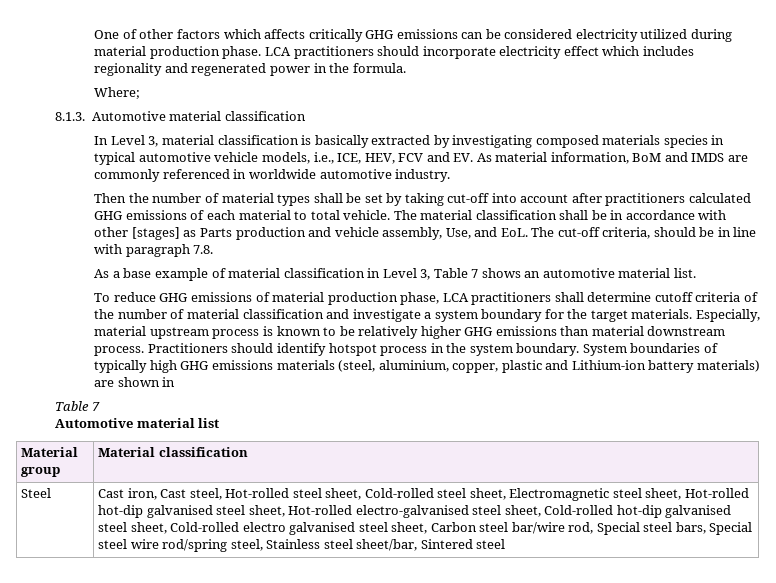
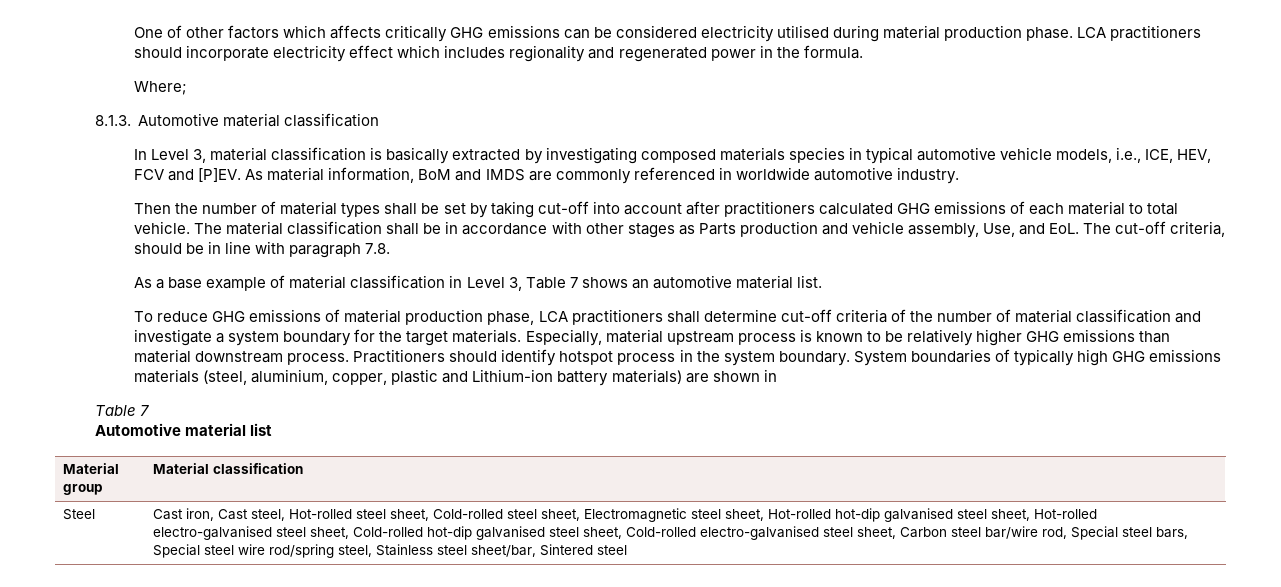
- One of other factors which affects critically GHG emissions can be considered electricity utilized during material production phase.
+ One of other factors which affects critically GHG emissions can be considered electricity utilised during material production phase.
- In Level 3, material classification is basically extracted by investigating composed materials species in typical automotive vehicle models, i.e., ICE, HEV, FCV and EV. As material information, BoM and IMDS are commonly referenced in worldwide automotive industry.
+ In Level 3, material classification is basically extracted by investigating composed materials species in typical automotive vehicle models, i.e., ICE, HEV, FCV and [P]EV. As material information, BoM and IMDS are commonly referenced in worldwide automotive industry.
- The material classification shall be in accordance with other [stages] as Parts production and vehicle assembly, Use, and EoL. The cut-off criteria, should be in line with paragraph 7.8.
+ The material classification shall be in accordance with other stages as Parts production and vehicle assembly, Use, and EoL. The cut-off criteria, should be in line with paragraph 7.8.
- To reduce GHG emissions of material production phase, LCA practitioners shall determine cutoff criteria of the number of material classification and investigate a system boundary for the target materials.
+ To reduce GHG emissions of material production phase, LCA practitioners shall determine cut-off criteria of the number of material classification and investigate a system boundary for the target materials.
- Cast iron, Cast steel, Hot-rolled steel sheet, Cold-rolled steel sheet, Electromagnetic steel sheet, Hot-rolled hot-dip galvanised steel sheet, Hot-rolled electro-galvanised steel sheet, Cold-rolled hot-dip galvanised steel sheet, Cold-rolled electro galvanised steel sheet, Carbon steel bar/wire rod, Special steel bars, Special steel wire rod/spring steel, Stainless steel sheet/bar, Sintered steel
+ Cast iron, Cast steel, Hot-rolled steel sheet, Cold-rolled steel sheet, Electromagnetic steel sheet, Hot-rolled hot-dip galvanised steel sheet, Hot-rolled electro-galvanised steel sheet, Cold-rolled hot-dip galvanised steel sheet, Cold-rolled electro-galvanised steel sheet, Carbon steel bar/wire rod, Special steel bars, Special steel wire rod/spring steel, Stainless steel sheet/bar, Sintered steel

